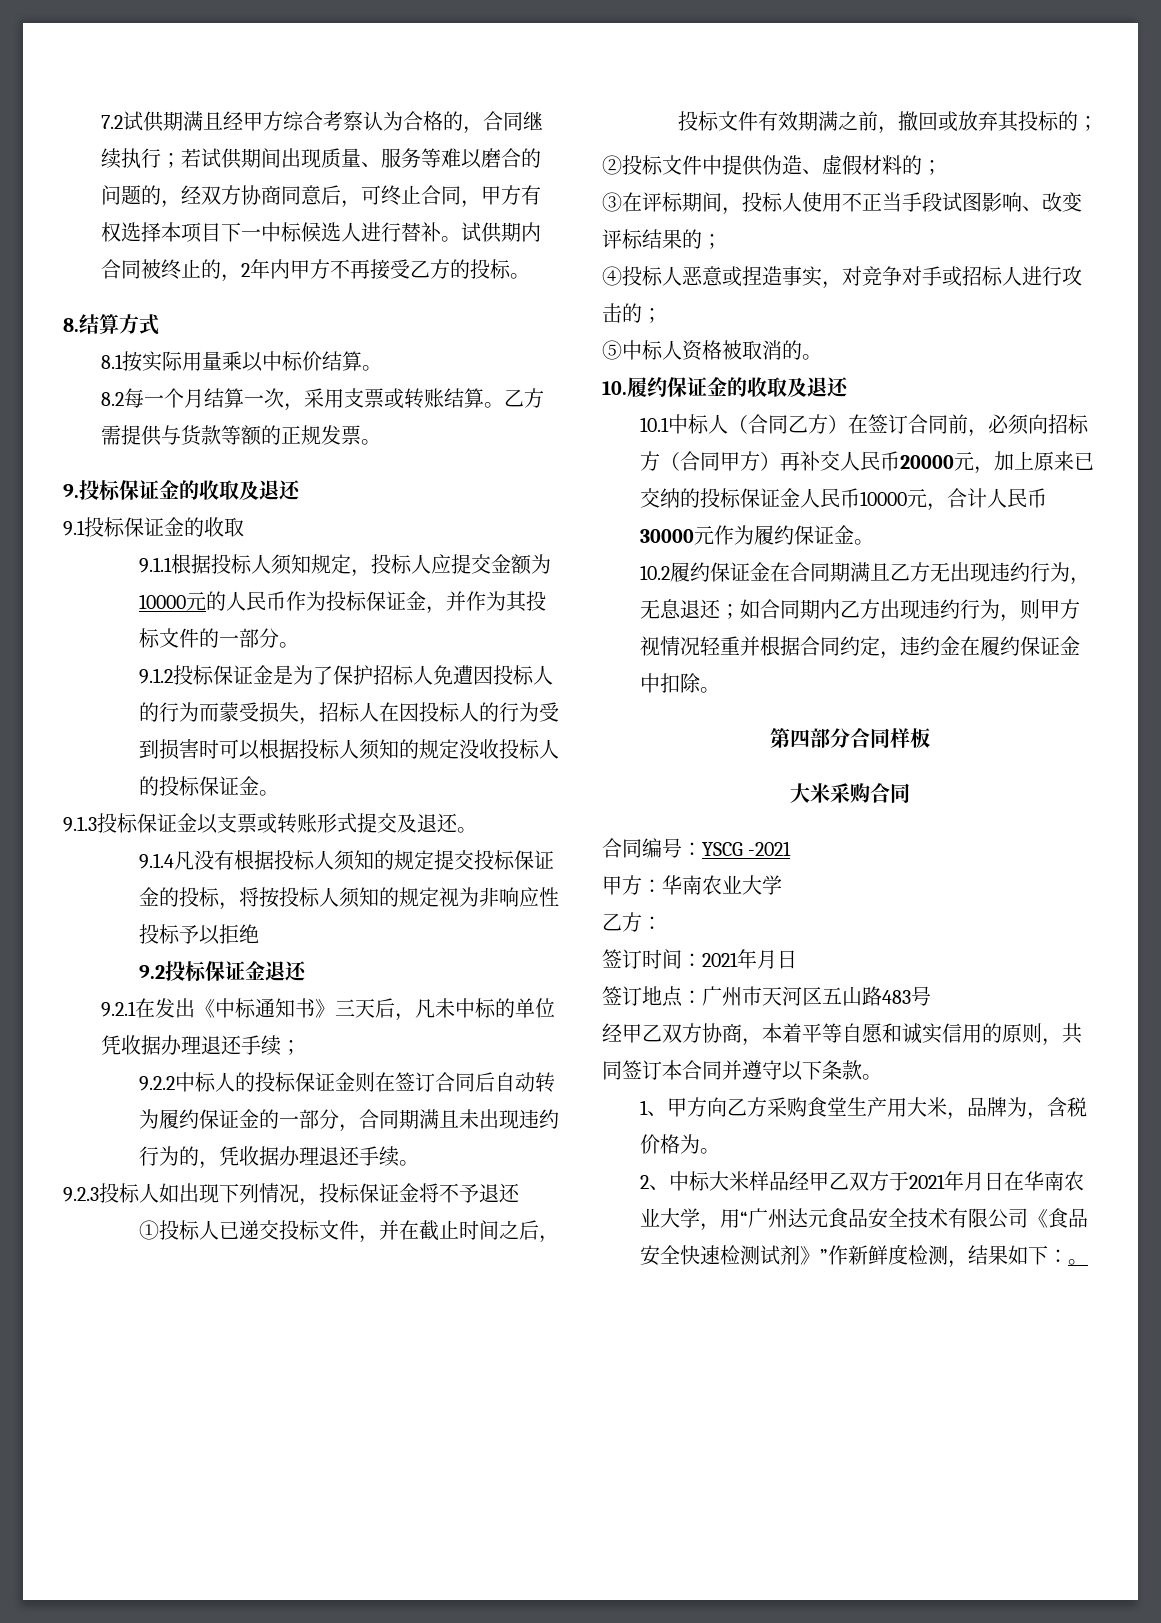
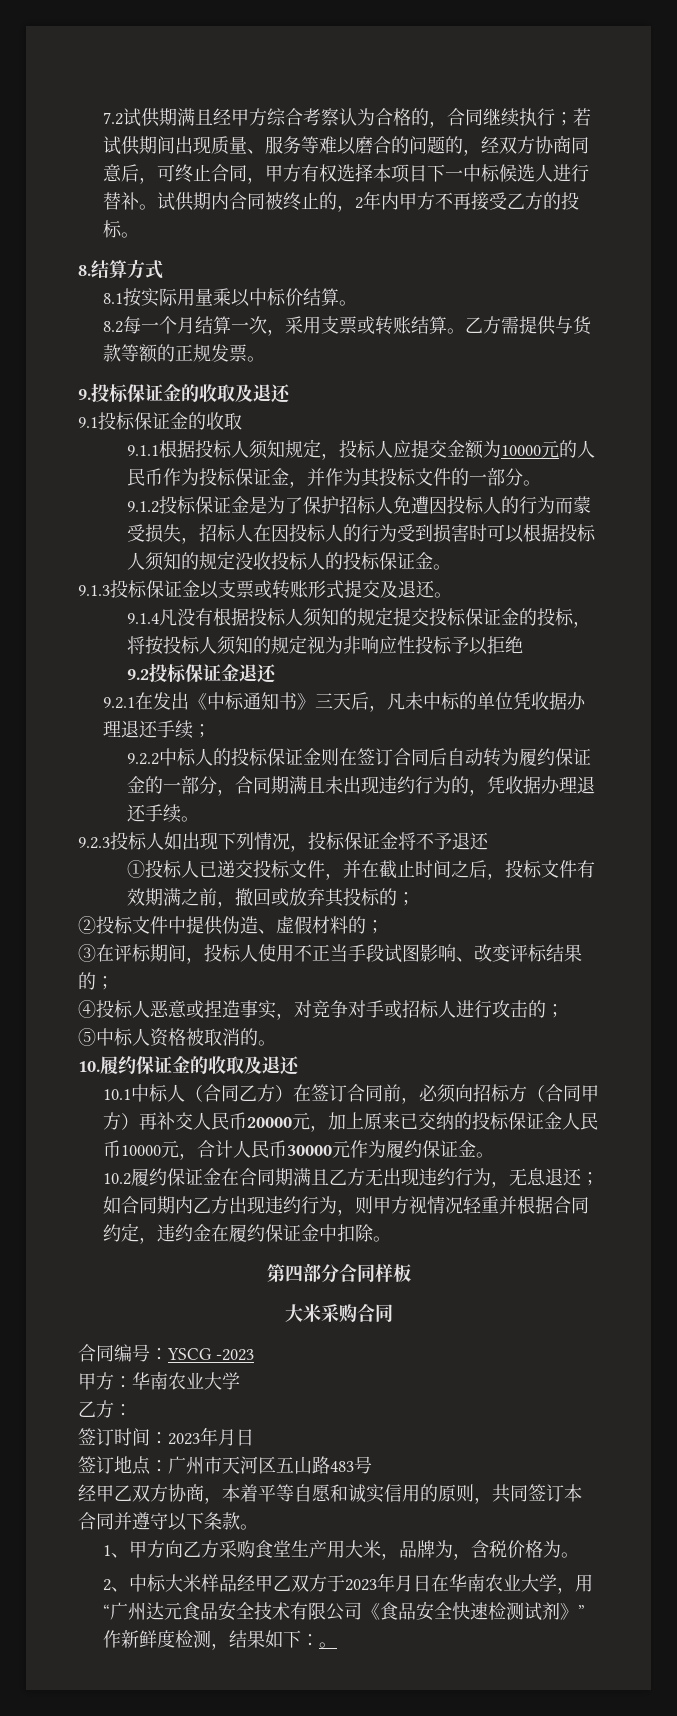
- 合同编号：YSCG -2021
+ 合同编号：YSCG -2023
- 签订时间：2021年月日
+ 签订时间：2023年月日
- 2、中标大米样品经甲乙双方于2021年月日在华南农业大学，用“广州达元食品安全技术有限公司《食品安全快速检测试剂》”作新鲜度检测，结果如下：。
+ 2、中标大米样品经甲乙双方于2023年月日在华南农业大学，用“广州达元食品安全技术有限公司《食品安全快速检测试剂》”作新鲜度检测，结果如下：。

